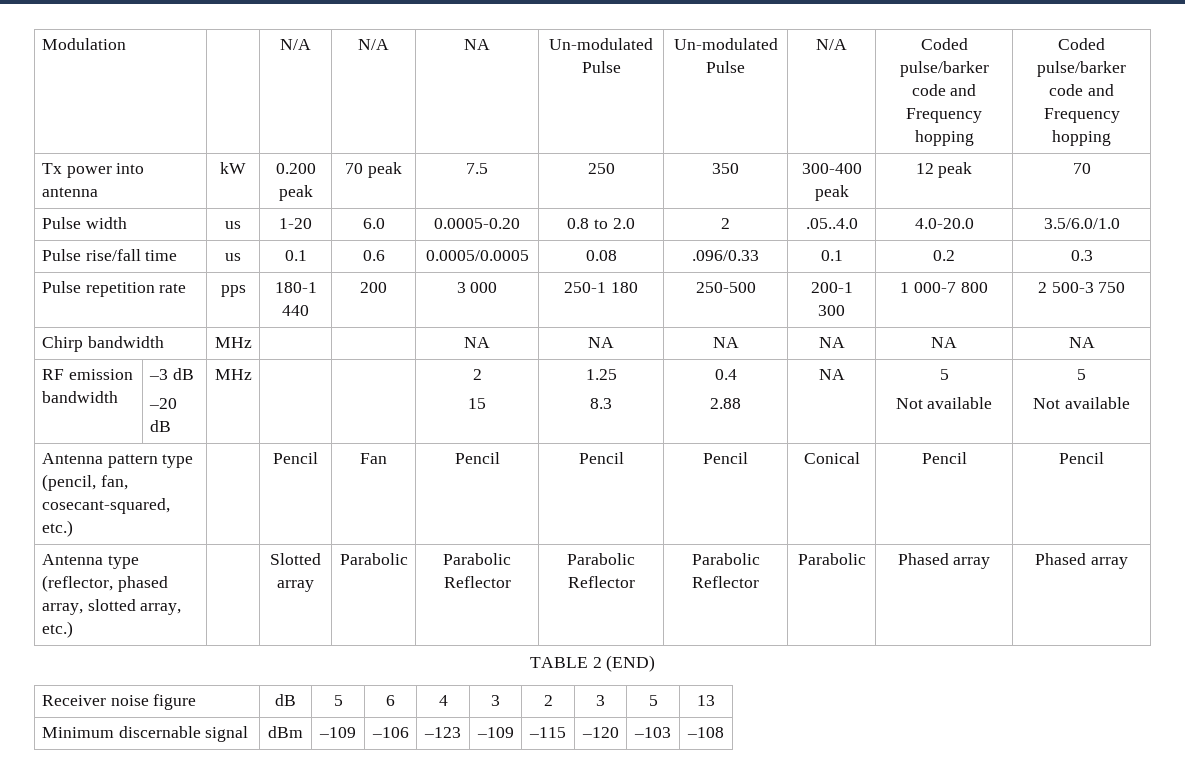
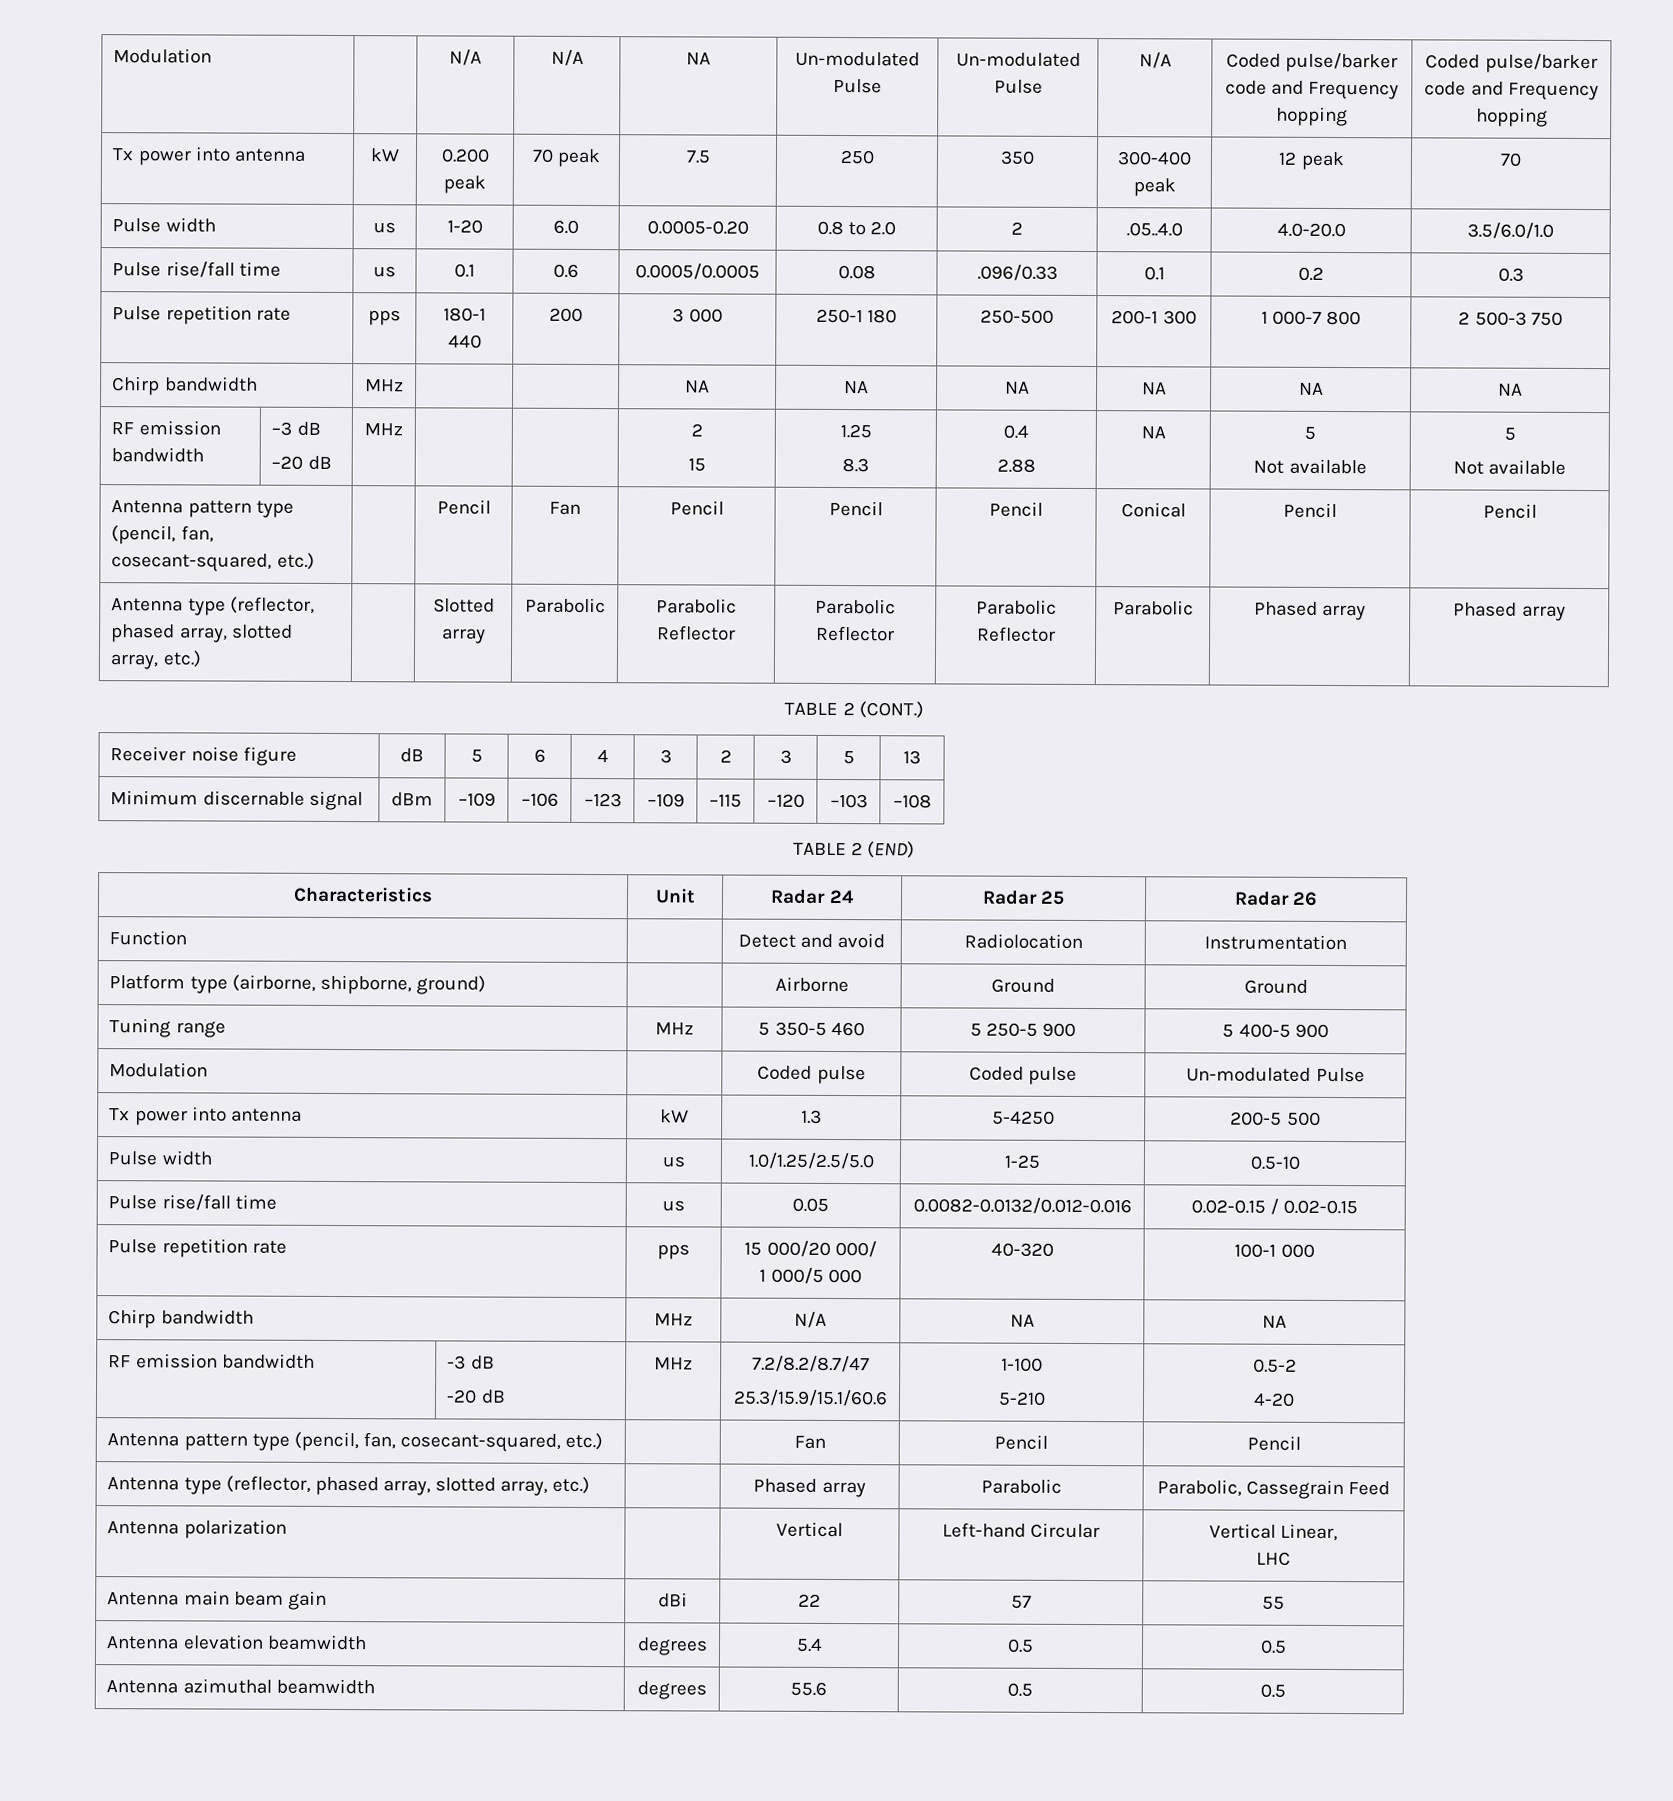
- TABLE 2 (END)
+ TABLE 2 (CONT.)
+ TABLE 2 (END)
+ Characteristics | Unit | Radar 24 | Radar 25 | Radar 26
+ Function | | Detect and avoid | Radiolocation | Instrumentation
+ Platform type (airborne, shipborne, ground) | | Airborne | Ground | Ground
+ Tuning range | MHz | 5 350-5 460 | 5 250-5 900 | 5 400-5 900
+ Modulation | | Coded pulse | Coded pulse | Un-modulated Pulse
+ Tx power into antenna | kW | 1.3 | 5-4250 | 200-5 500
+ Pulse width | us | 1.0/1.25/2.5/5.0 | 1-25 | 0.5-10
+ Pulse rise/fall time | us | 0.05 | 0.0082-0.0132/0.012-0.016 | 0.02-0.15 / 0.02-0.15
+ Pulse repetition rate | pps | 15 000/20 000/
+ 1 000/5 000 | 40-320 | 100-1 000
+ Chirp bandwidth | MHz | N/A | NA | NA
+ RF emission bandwidth | -3 dB
+ -20 dB | MHz | 7.2/8.2/8.7/47
+ 25.3/15.9/15.1/60.6 | 1-100
+ 5-210 | 0.5-2
+ 4-20
+ Antenna pattern type (pencil, fan, cosecant-squared, etc.) | | Fan | Pencil | Pencil
+ Antenna type (reflector, phased array, slotted array, etc.) | | Phased array | Parabolic | Parabolic, Cassegrain Feed
+ Antenna polarization | | Vertical | Left-hand Circular | Vertical Linear,
+ LHC
+ Antenna main beam gain | dBi | 22 | 57 | 55
+ Antenna elevation beamwidth | degrees | 5.4 | 0.5 | 0.5
+ Antenna azimuthal beamwidth | degrees | 55.6 | 0.5 | 0.5

